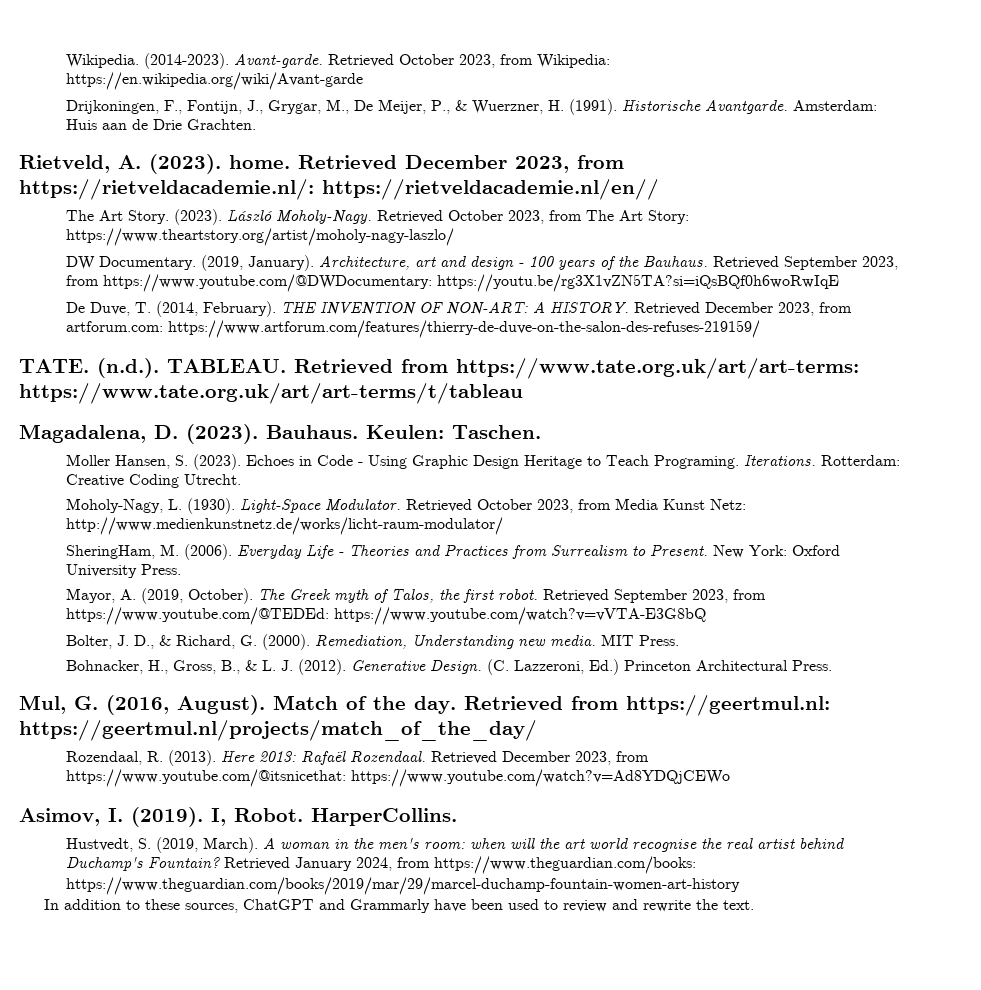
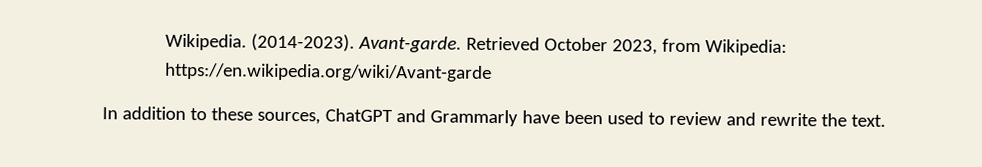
- Drijkoningen, F., Fontijn, J., Grygar, M., De Meijer, P., & Wuerzner, H. (1991). Historische Avantgarde. Amsterdam: Huis aan de Drie Grachten.
- Rietveld, A. (2023). home. Retrieved December 2023, from https://rietveldacademie.nl/: https://rietveldacademie.nl/en//
- The Art Story. (2023). László Moholy-Nagy. Retrieved October 2023, from The Art Story: https://www.theartstory.org/artist/moholy-nagy-laszlo/
- DW Documentary. (2019, January). Architecture, art and design - 100 years of the Bauhaus. Retrieved September 2023, from https://www.youtube.com/@DWDocumentary: https://youtu.be/rg3X1vZN5TA?si=iQsBQf0h6woRwIqE
- De Duve, T. (2014, February). THE INVENTION OF NON-ART: A HISTORY. Retrieved December 2023, from artforum.com: https://www.artforum.com/features/thierry-de-duve-on-the-salon-des-refuses-219159/
- TATE. (n.d.). TABLEAU. Retrieved from https://www.tate.org.uk/art/art-terms: https://www.tate.org.uk/art/art-terms/t/tableau
- Magadalena, D. (2023). Bauhaus. Keulen: Taschen.
- Moller Hansen, S. (2023). Echoes in Code - Using Graphic Design Heritage to Teach Programing. Iterations. Rotterdam: Creative Coding Utrecht.
- Moholy-Nagy, L. (1930). Light-Space Modulator. Retrieved October 2023, from Media Kunst Netz: http://www.medienkunstnetz.de/works/licht-raum-modulator/
- SheringHam, M. (2006). Everyday Life - Theories and Practices from Surrealism to Present. New York: Oxford University Press.
- Mayor, A. (2019, October). The Greek myth of Talos, the first robot. Retrieved September 2023, from https://www.youtube.com/@TEDEd: https://www.youtube.com/watch?v=vVTA-E3G8bQ
- Bolter, J. D., & Richard, G. (2000). Remediation, Understanding new media. MIT Press.
- Bohnacker, H., Gross, B., & L. J. (2012). Generative Design. (C. Lazzeroni, Ed.) Princeton Architectural Press.
- Mul, G. (2016, August). Match of the day. Retrieved from https://geertmul.nl: https://geertmul.nl/projects/match_of_the_day/
- Rozendaal, R. (2013). Here 2013: Rafaël Rozendaal. Retrieved December 2023, from https://www.youtube.com/@itsnicethat: https://www.youtube.com/watch?v=Ad8YDQjCEWo
- Asimov, I. (2019). I, Robot. HarperCollins.
- Hustvedt, S. (2019, March). A woman in the men's room: when will the art world recognise the real artist behind Duchamp's Fountain? Retrieved January 2024, from https://www.theguardian.com/books: https://www.theguardian.com/books/2019/mar/29/marcel-duchamp-fountain-women-art-history

